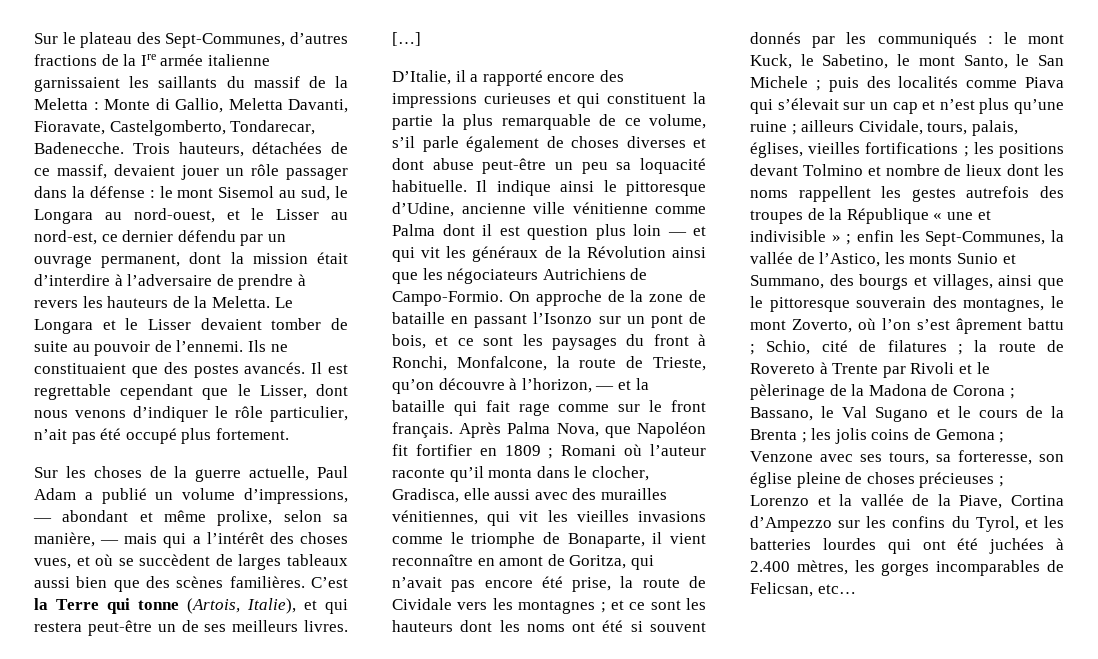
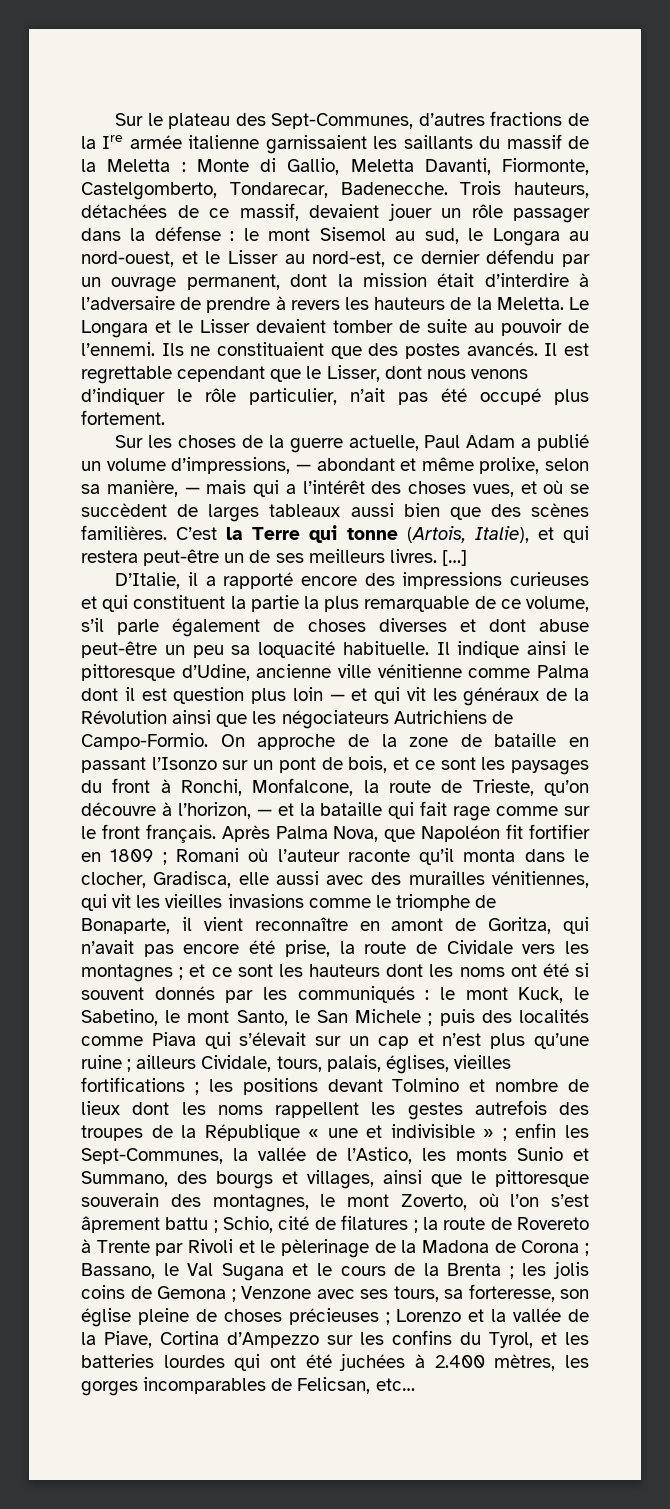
- Sur le plateau des Sept-Communes, d’autres fractions de la Ire armée italienne garnissaient les saillants du massif de la Meletta : Monte di Gallio, Meletta Davanti, Fioravate, Castelgomberto, Tondarecar, Badenecche.
+ Sur le plateau des Sept-Communes, d’autres fractions de la Ire armée italienne garnissaient les saillants du massif de la Meletta : Monte di Gallio, Meletta Davanti, Fiormonte, Castelgomberto, Tondarecar, Badenecche.
- Bassano, le Val Sugano et le cours de la Brenta ;
+ Bassano, le Val Sugana et le cours de la Brenta ;

